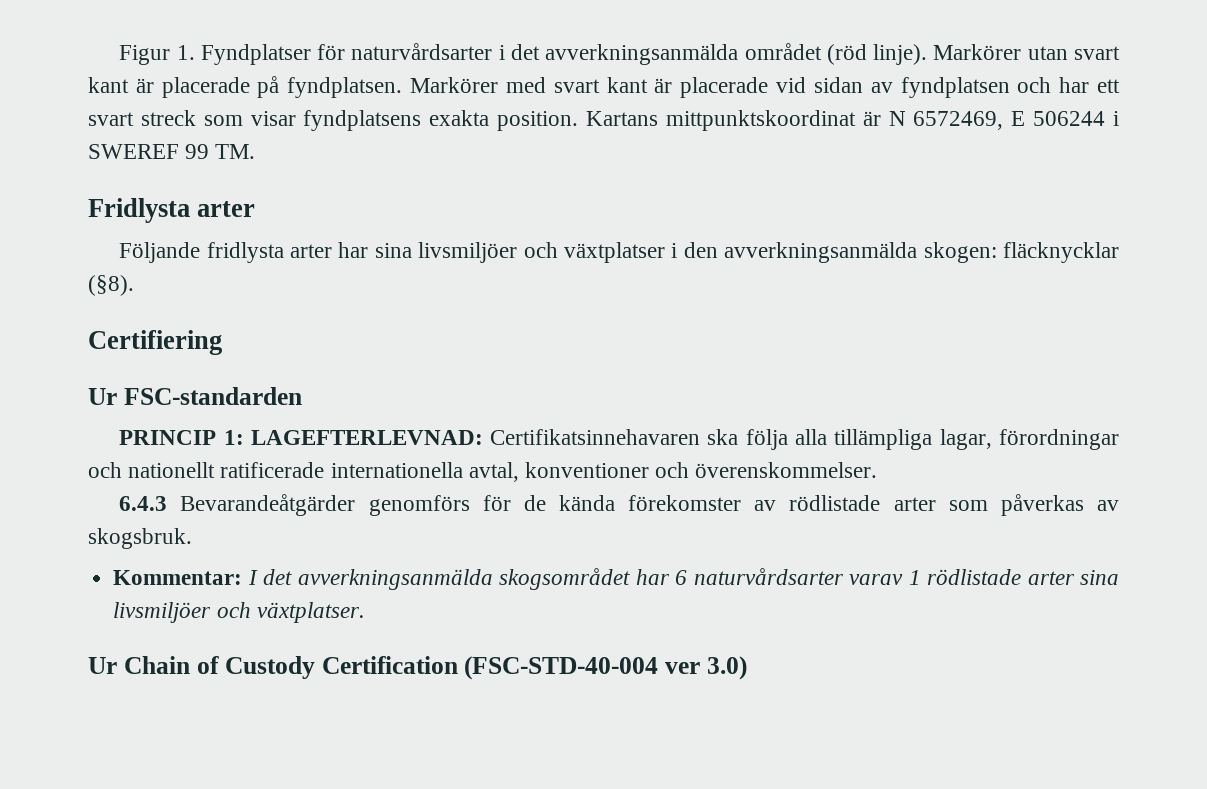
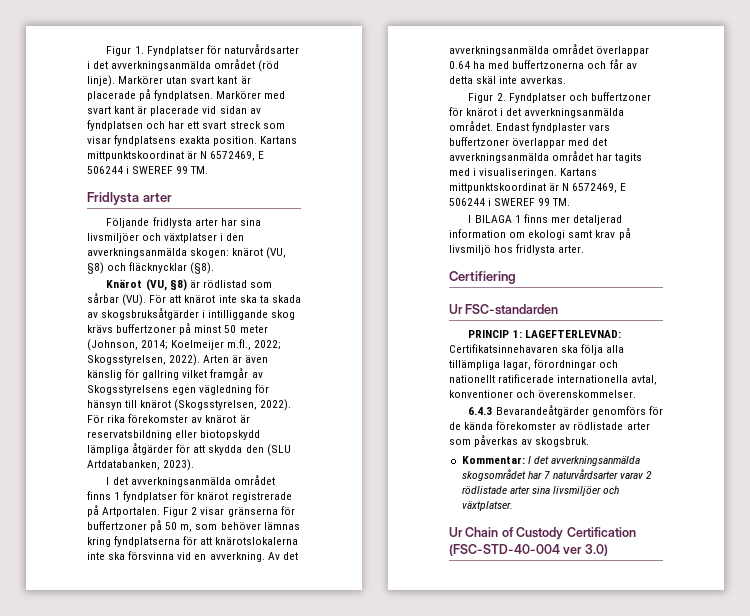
- Följande fridlysta arter har sina livsmiljöer och växtplatser i den avverkningsanmälda skogen: fläcknycklar (§8).
+ Följande fridlysta arter har sina livsmiljöer och växtplatser i den avverkningsanmälda skogen: knärot (VU, §8) och fläcknycklar (§8).
+ Knärot (VU, §8) är rödlistad som sårbar (VU). För att knärot inte ska ta skada av skogsbruksåtgärder i intilliggande skog krävs buffertzoner på minst 50 meter (Johnson, 2014; Koelmeijer m.fl., 2022; Skogsstyrelsen, 2022). Arten är även känslig för gallring vilket framgår av Skogsstyrelsens egen vägledning för hänsyn till knärot (Skogsstyrelsen, 2022). För rika förekomster av knärot är reservatsbildning eller biotopskydd lämpliga åtgärder för att skydda den (SLU Artdatabanken, 2023).
+ I det avverkningsanmälda området finns 1 fyndplatser för knärot registrerade på Artportalen. Figur 2 visar gränserna för buffertzoner på 50 m, som behöver lämnas kring fyndplatserna för att knärotslokalerna inte ska försvinna vid en avverkning. Av det avverkningsanmälda området överlappar 0.64 ha med buffertzonerna och får av detta skäl inte avverkas.
+ Figur 2. Fyndplatser och buffertzoner för knärot i det avverkningsanmälda området. Endast fyndplaster vars buffertzoner överlappar med det avverkningsanmälda området har tagits med i visualiseringen. Kartans mittpunktskoordinat är N 6572469, E 506244 i SWEREF 99 TM.
+ I BILAGA 1 finns mer detaljerad information om ekologi samt krav på livsmiljö hos fridlysta arter.
- Kommentar: I det avverkningsanmälda skogsområdet har 6 naturvårdsarter varav 1 rödlistade arter sina livsmiljöer och växtplatser.
+ Kommentar: I det avverkningsanmälda skogsområdet har 7 naturvårdsarter varav 2 rödlistade arter sina livsmiljöer och växtplatser.

